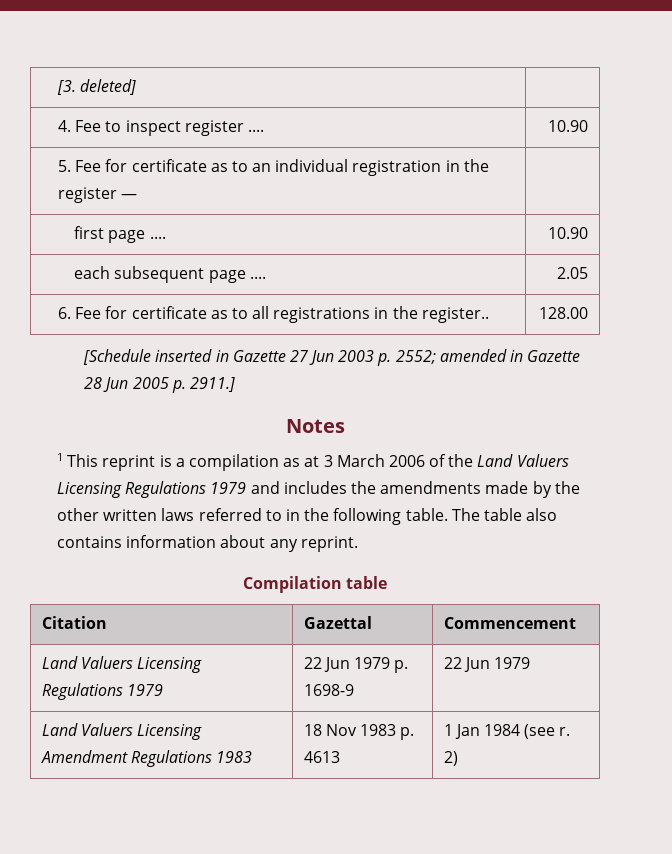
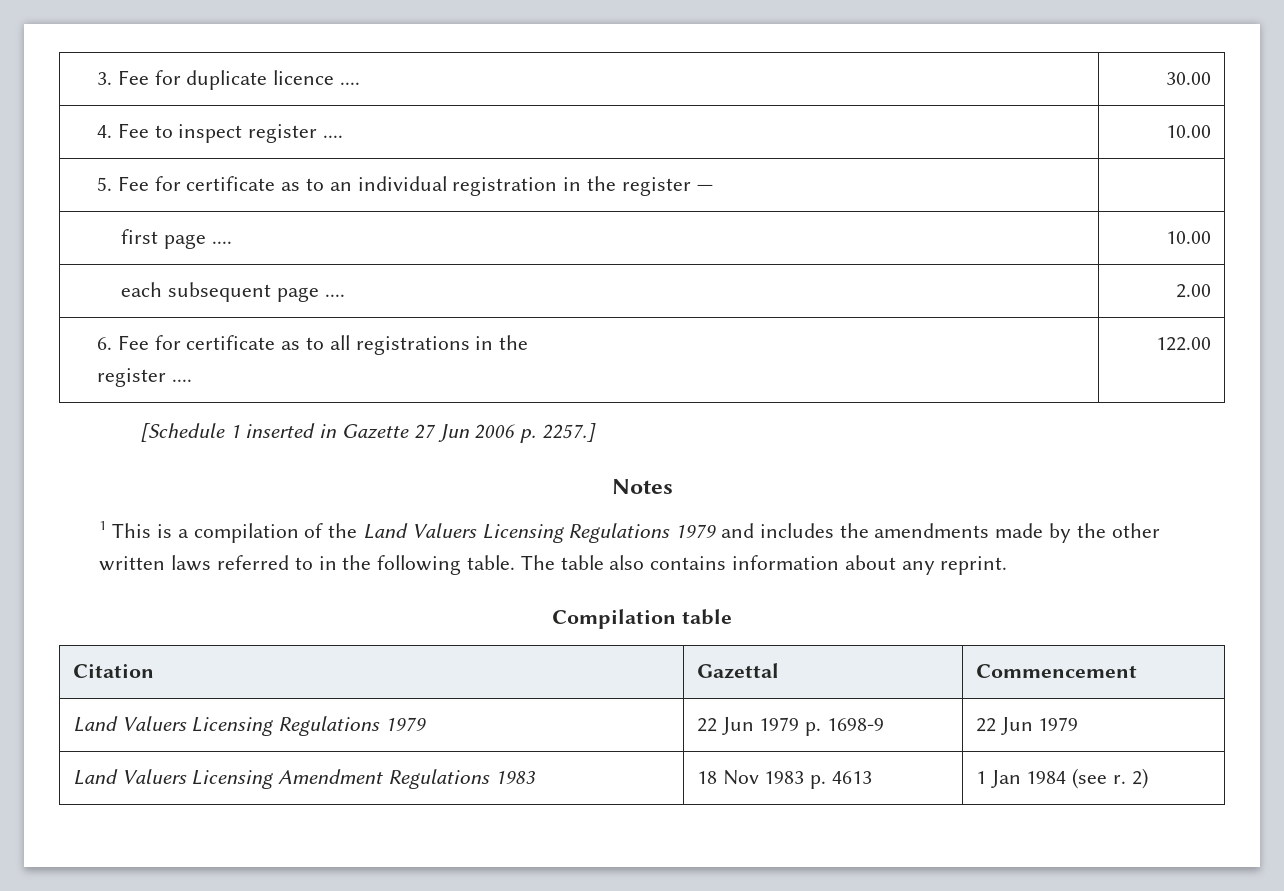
- [3. deleted] |
+ 3. Fee for duplicate licence .... | 30.00
- 4. Fee to inspect register .... | 10.90
+ 4. Fee to inspect register .... | 10.00
- first page .... | 10.90
+ first page .... | 10.00
- each subsequent page .... | 2.05
+ each subsequent page .... | 2.00
- 6. Fee for certificate as to all registrations in the register.. | 128.00
+ 6. Fee for certificate as to all registrations in the
+ register .... | 122.00
- [Schedule inserted in Gazette 27 Jun 2003 p. 2552; amended in Gazette 28 Jun 2005 p. 2911.]
+ [Schedule 1 inserted in Gazette 27 Jun 2006 p. 2257.]
- 1 This reprint is a compilation as at 3 March 2006 of the Land Valuers Licensing Regulations 1979 and includes the amendments made by the other written laws referred to in the following table.
+ 1 This is a compilation of the Land Valuers Licensing Regulations 1979 and includes the amendments made by the other written laws referred to in the following table.

